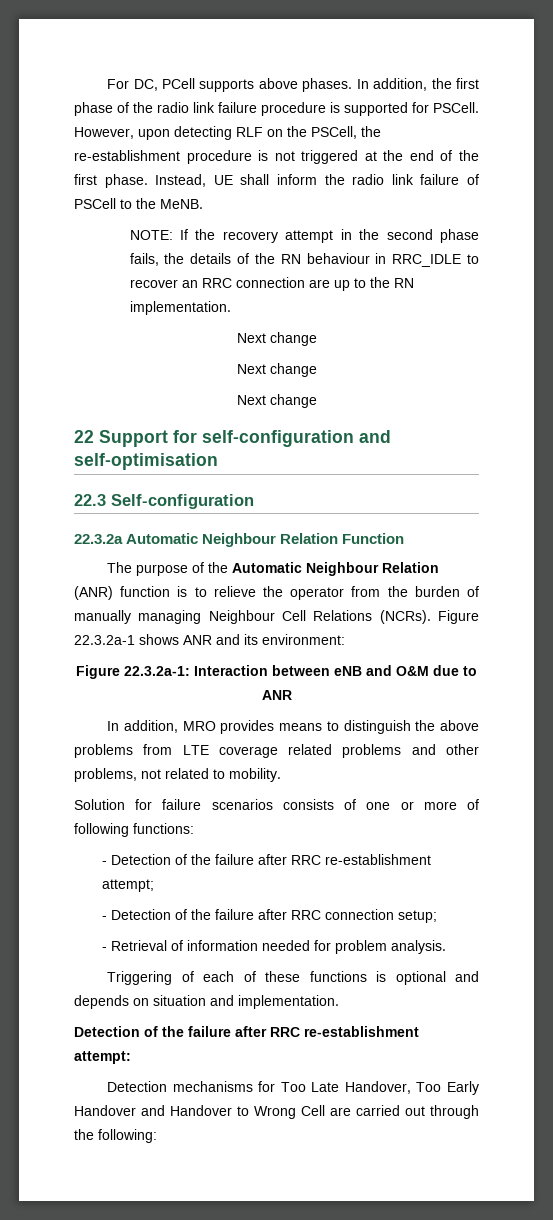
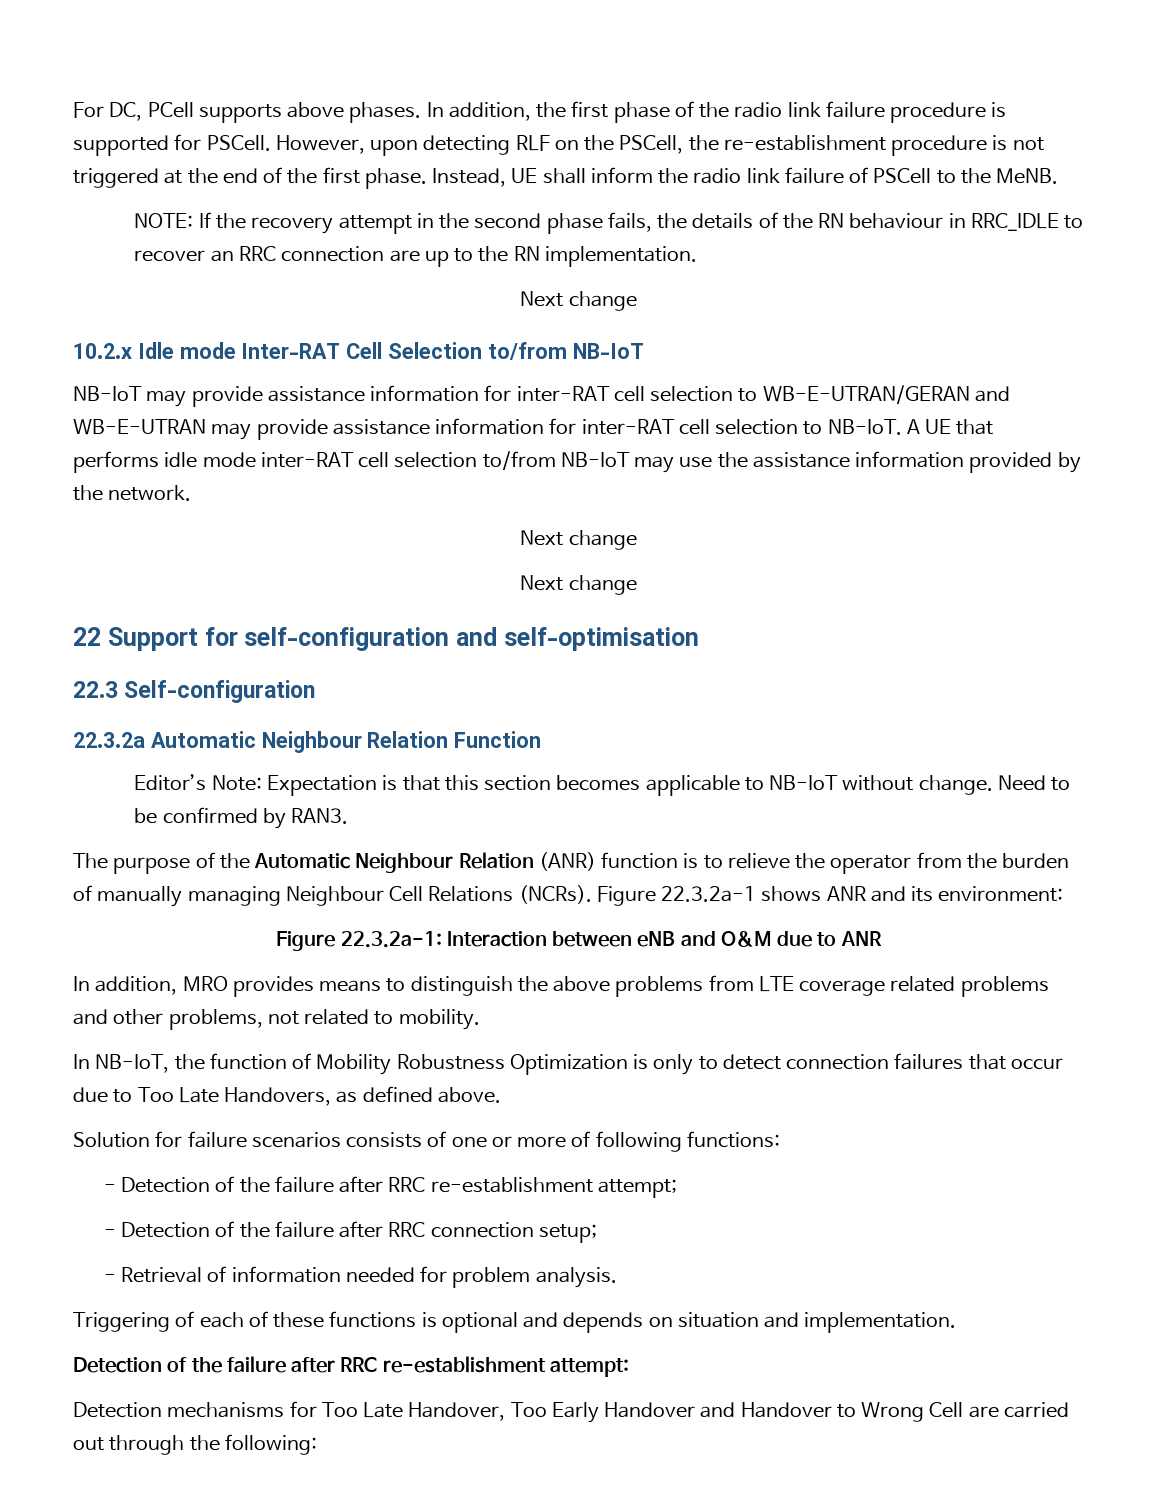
+ 10.2.x Idle mode Inter-RAT Cell Selection to/from NB-IoT
+ NB-IoT may provide assistance information for inter-RAT cell selection to WB-E-UTRAN/GERAN and WB-E-UTRAN may provide assistance information for inter-RAT cell selection to NB-IoT. A UE that performs idle mode inter-RAT cell selection to/from NB-IoT may use the assistance information provided by the network.
+ Editor’s Note: Expectation is that this section becomes applicable to NB-IoT without change. Need to be confirmed by RAN3.
+ In NB-IoT, the function of Mobility Robustness Optimization is only to detect connection failures that occur due to Too Late Handovers, as defined above.

